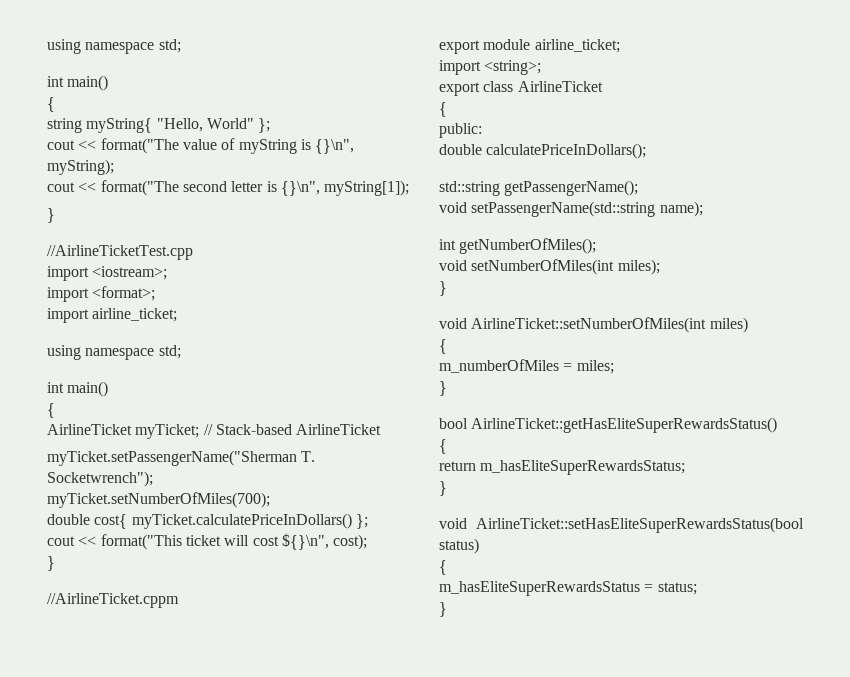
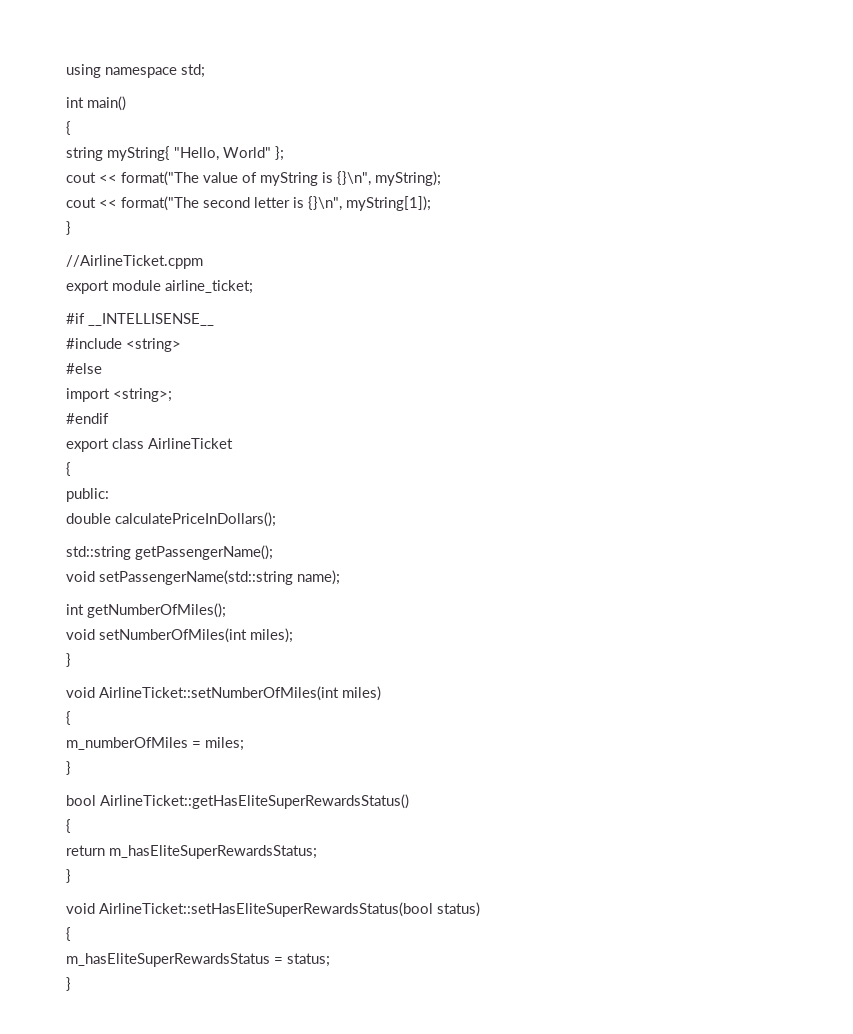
- //AirlineTicketTest.cpp
- import <iostream>;
- import <format>;
- import airline_ticket;
- using namespace std;
- int main()
- {
- AirlineTicket myTicket; // Stack-based AirlineTicket
- myTicket.setPassengerName("Sherman T. Socketwrench");
- myTicket.setNumberOfMiles(700);
- double cost{ myTicket.calculatePriceInDollars() };
- cout << format("This ticket will cost ${}\n", cost);
- }
+ #if __INTELLISENSE__
+ #include <string>
+ #else
+ #endif

